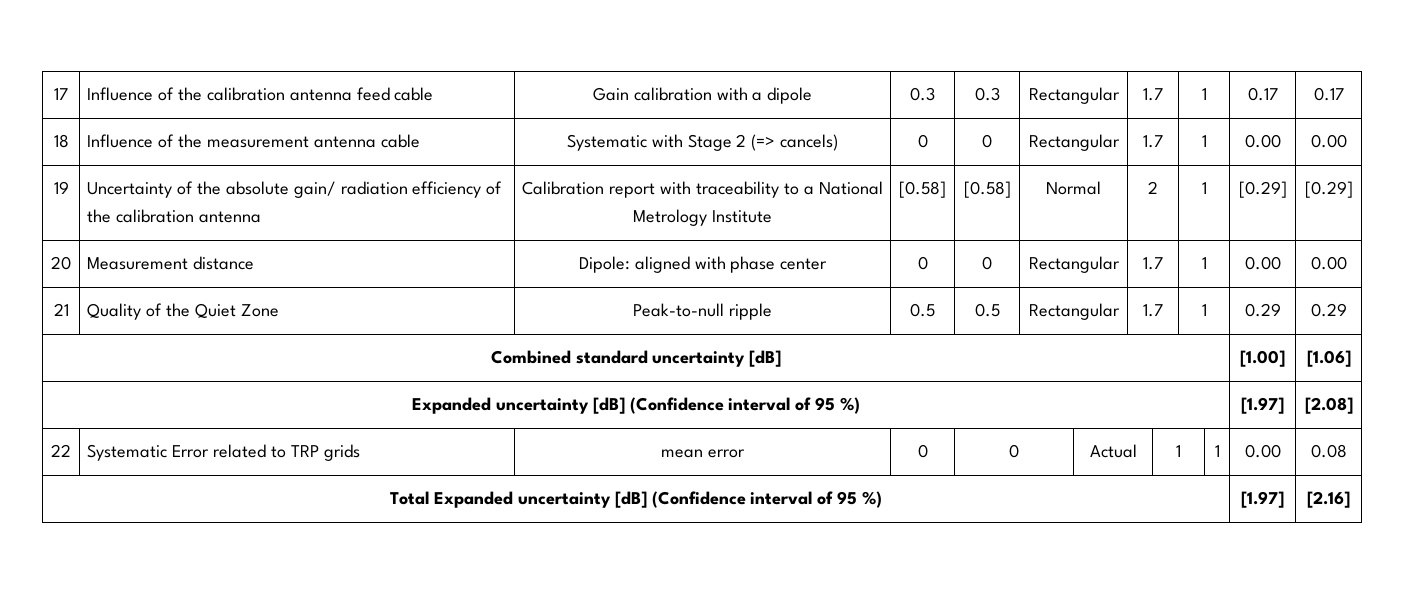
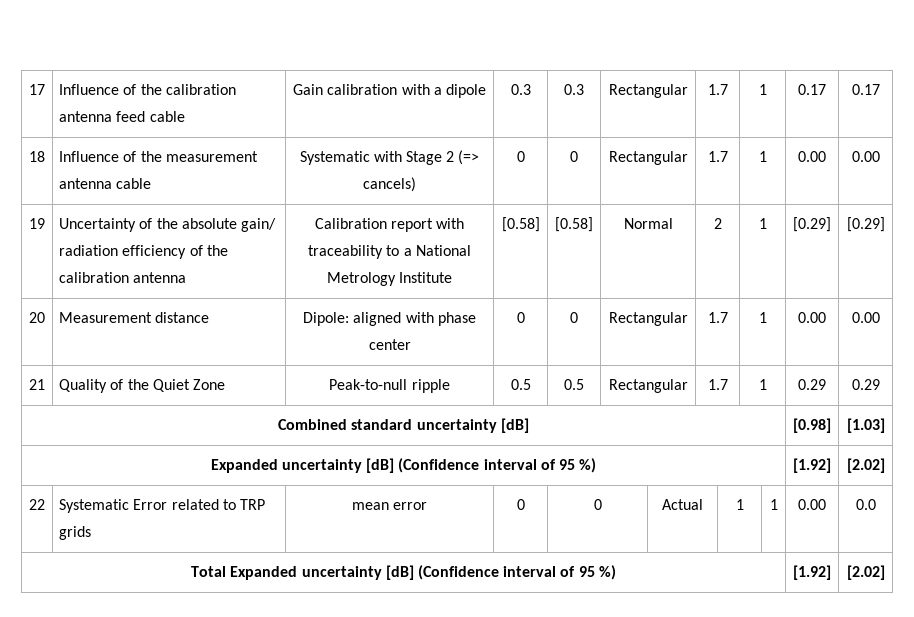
- Combined standard uncertainty [dB] | [1.00] | [1.06]
- Expanded uncertainty [dB] (Confidence interval of 95 %) | [1.97] | [2.08]
+ Combined standard uncertainty [dB] | [0.98] | [1.03]
+ Expanded uncertainty [dB] (Confidence interval of 95 %) | [1.92] | [2.02]
- 22 | Systematic Error related to TRP grids | mean error | 0 | 0 | Actual | 1 | 1 | 0.00 | 0.08
+ 22 | Systematic Error related to TRP grids | mean error | 0 | 0 | Actual | 1 | 1 | 0.00 | 0.0
- Total Expanded uncertainty [dB] (Confidence interval of 95 %) | [1.97] | [2.16]
+ Total Expanded uncertainty [dB] (Confidence interval of 95 %) | [1.92] | [2.02]

